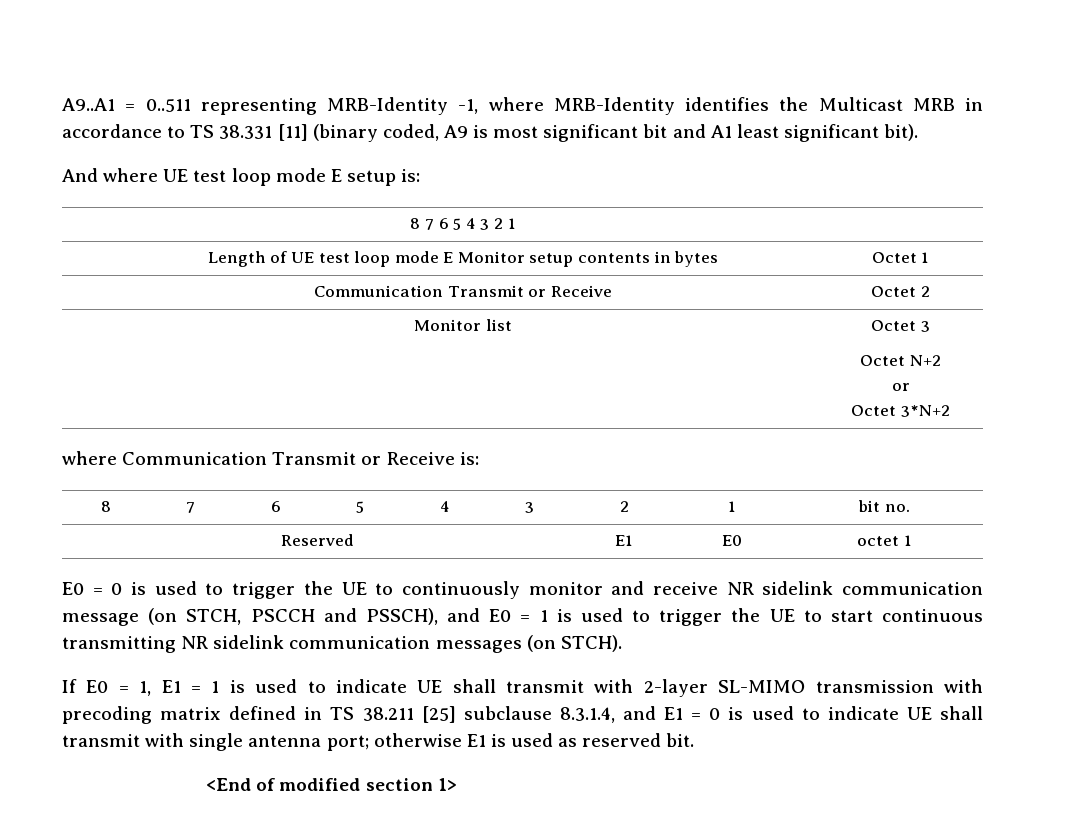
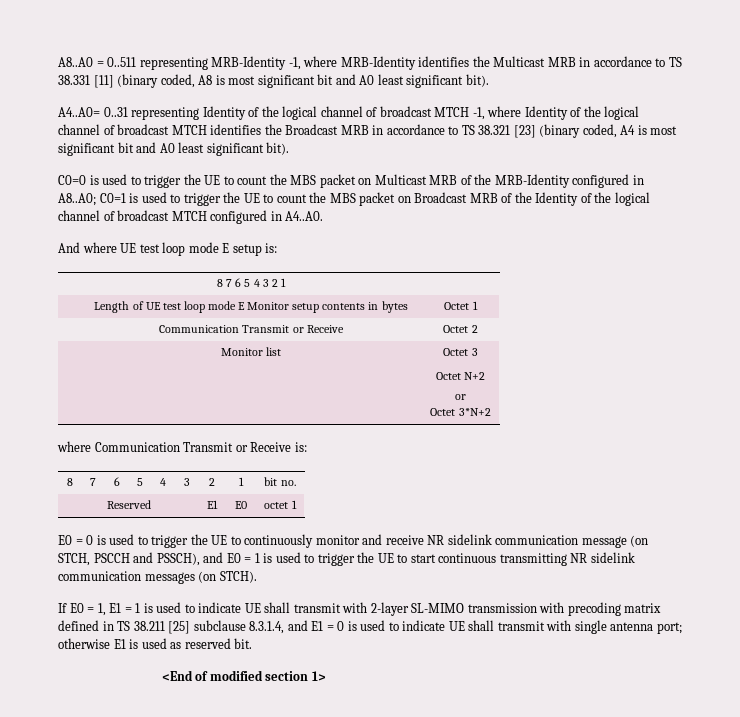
- A9..A1 = 0..511 representing MRB-Identity -1, where MRB-Identity identifies the Multicast MRB in accordance to TS 38.331 [11] (binary coded, A9 is most significant bit and A1 least significant bit).
+ A8..A0 = 0..511 representing MRB-Identity -1, where MRB-Identity identifies the Multicast MRB in accordance to TS 38.331 [11] (binary coded, A8 is most significant bit and A0 least significant bit).
+ A4..A0= 0..31 representing Identity of the logical channel of broadcast MTCH -1, where Identity of the logical channel of broadcast MTCH identifies the Broadcast MRB in accordance to TS 38.321 [23] (binary coded, A4 is most significant bit and A0 least significant bit).
+ C0=0 is used to trigger the UE to count the MBS packet on Multicast MRB of the MRB-Identity configured in A8..A0; C0=1 is used to trigger the UE to count the MBS packet on Broadcast MRB of the Identity of the logical channel of broadcast MTCH configured in A4..A0.

